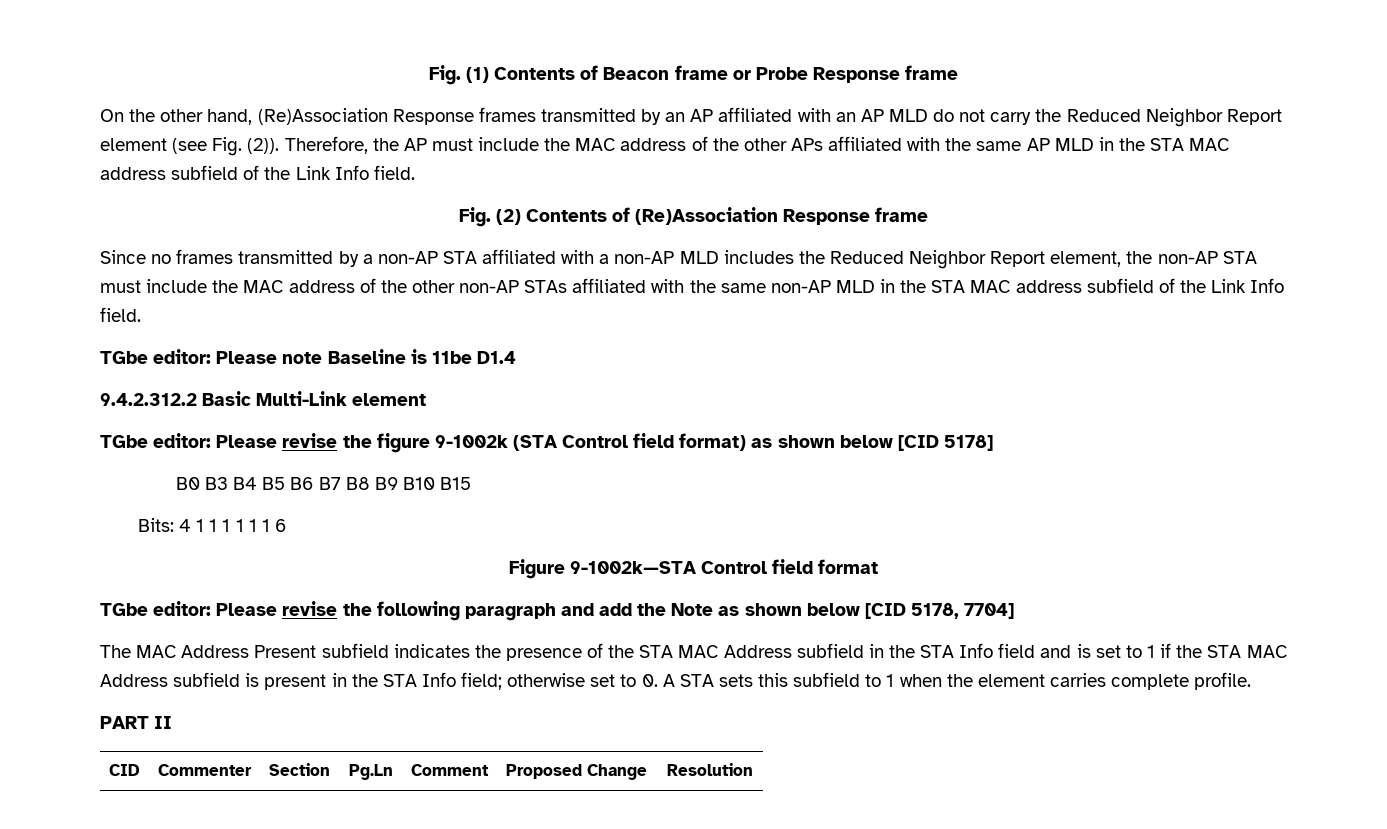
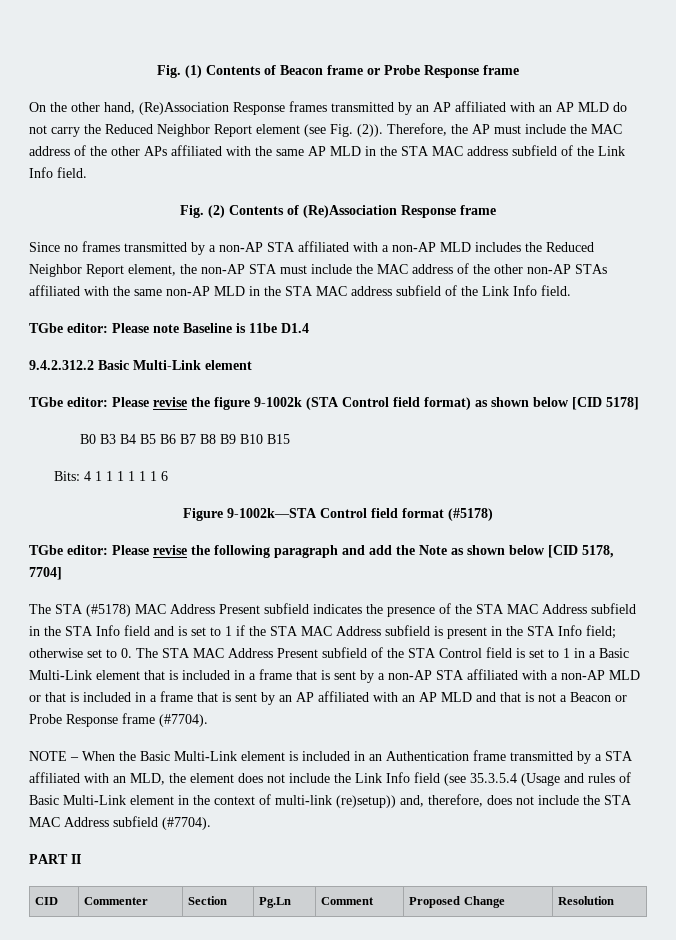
- Figure 9-1002k—STA Control field format
+ Figure 9-1002k—STA Control field format (#5178)
- The MAC Address Present subfield indicates the presence of the STA MAC Address subfield in the STA Info field and is set to 1 if the STA MAC Address subfield is present in the STA Info field; otherwise set to 0. A STA sets this subfield to 1 when the element carries complete profile.
+ The STA (#5178) MAC Address Present subfield indicates the presence of the STA MAC Address subfield in the STA Info field and is set to 1 if the STA MAC Address subfield is present in the STA Info field; otherwise set to 0. The STA MAC Address Present subfield of the STA Control field is set to 1 in a Basic Multi-Link element that is included in a frame that is sent by a non-AP STA affiliated with a non-AP MLD or that is included in a frame that is sent by an AP affiliated with an AP MLD and that is not a Beacon or Probe Response frame (#7704).
+ NOTE – When the Basic Multi-Link element is included in an Authentication frame transmitted by a STA affiliated with an MLD, the element does not include the Link Info field (see 35.3.5.4 (Usage and rules of Basic Multi-Link element in the context of multi-link (re)setup)) and, therefore, does not include the STA MAC Address subfield (#7704).

